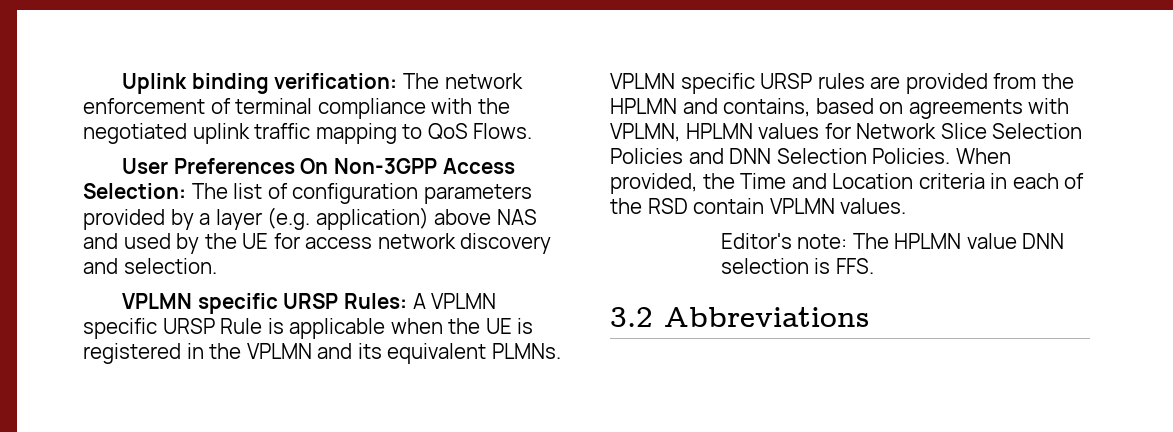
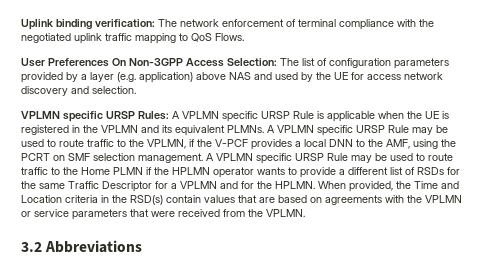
- VPLMN specific URSP rules are provided from the HPLMN and contains, based on agreements with VPLMN, HPLMN values for Network Slice Selection Policies and DNN Selection Policies.
+ A VPLMN specific URSP Rule may be used to route traffic to the VPLMN, if the V-PCF provides a local DNN to the AMF, using the PCRT on SMF selection management. A VPLMN specific URSP Rule may be used to route traffic to the Home PLMN if the HPLMN operator wants to provide a different list of RSDs for the same Traffic Descriptor for a VPLMN and for the HPLMN.
- When provided, the Time and Location criteria in each of the RSD contain VPLMN values.
- Editor's note: The HPLMN value DNN selection is FFS.
+ When provided, the Time and Location criteria in the RSD(s) contain values that are based on agreements with the VPLMN or service parameters that were received from the VPLMN.

